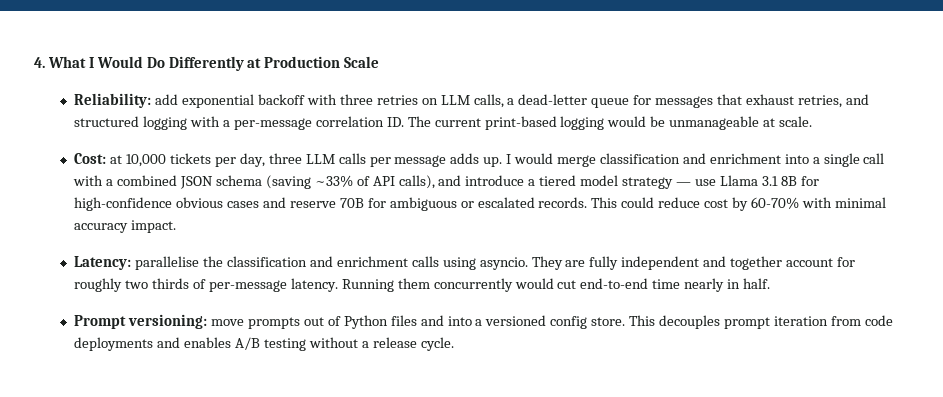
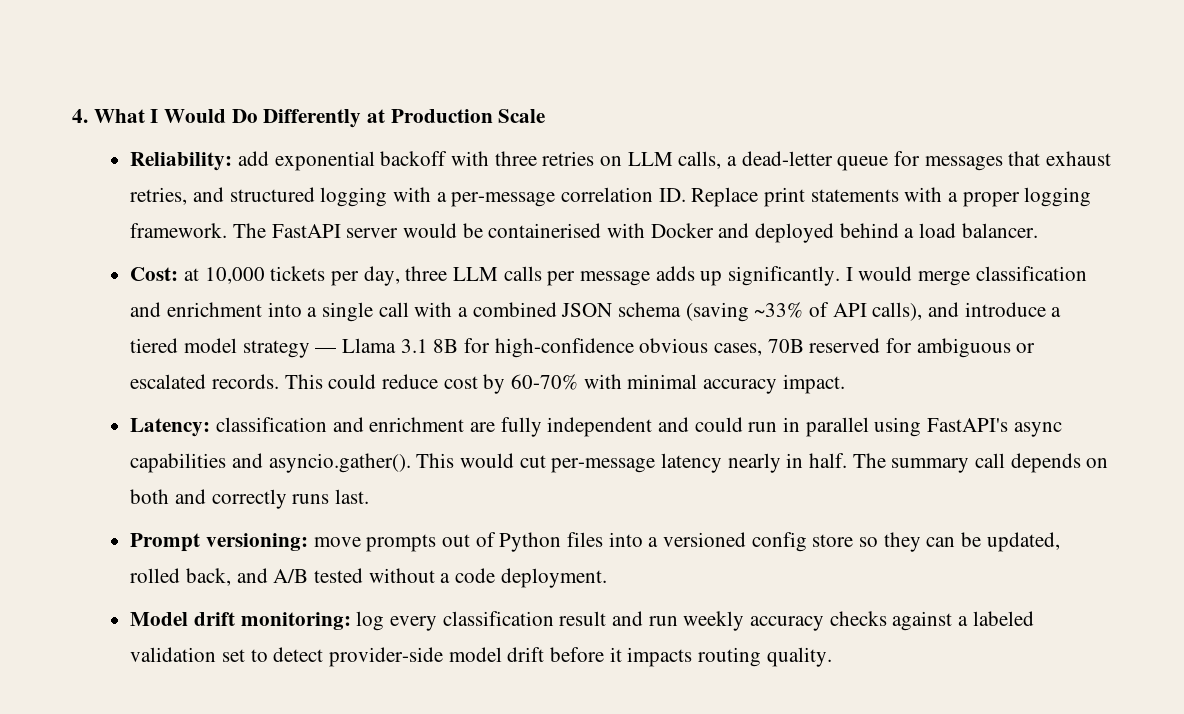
- Reliability: add exponential backoff with three retries on LLM calls, a dead-letter queue for messages that exhaust retries, and structured logging with a per-message correlation ID. The current print-based logging would be unmanageable at scale.
+ Reliability: add exponential backoff with three retries on LLM calls, a dead-letter queue for messages that exhaust retries, and structured logging with a per-message correlation ID. Replace print statements with a proper logging framework. The FastAPI server would be containerised with Docker and deployed behind a load balancer.
- Cost: at 10,000 tickets per day, three LLM calls per message adds up.
+ Cost: at 10,000 tickets per day, three LLM calls per message adds up significantly.
- I would merge classification and enrichment into a single call with a combined JSON schema (saving ~33% of API calls), and introduce a tiered model strategy — use Llama 3.1 8B for high-confidence obvious cases and reserve 70B for ambiguous or escalated records.
+ I would merge classification and enrichment into a single call with a combined JSON schema (saving ~33% of API calls), and introduce a tiered model strategy — Llama 3.1 8B for high-confidence obvious cases, 70B reserved for ambiguous or escalated records.
- Latency: parallelise the classification and enrichment calls using asyncio. They are fully independent and together account for roughly two thirds of per-message latency. Running them concurrently would cut end-to-end time nearly in half.
+ Latency: classification and enrichment are fully independent and could run in parallel using FastAPI's async capabilities and asyncio.gather(). This would cut per-message latency nearly in half. The summary call depends on both and correctly runs last.
- Prompt versioning: move prompts out of Python files and into a versioned config store. This decouples prompt iteration from code deployments and enables A/B testing without a release cycle.
+ Prompt versioning: move prompts out of Python files into a versioned config store so they can be updated, rolled back, and A/B tested without a code deployment.
+ Model drift monitoring: log every classification result and run weekly accuracy checks against a labeled validation set to detect provider-side model drift before it impacts routing quality.

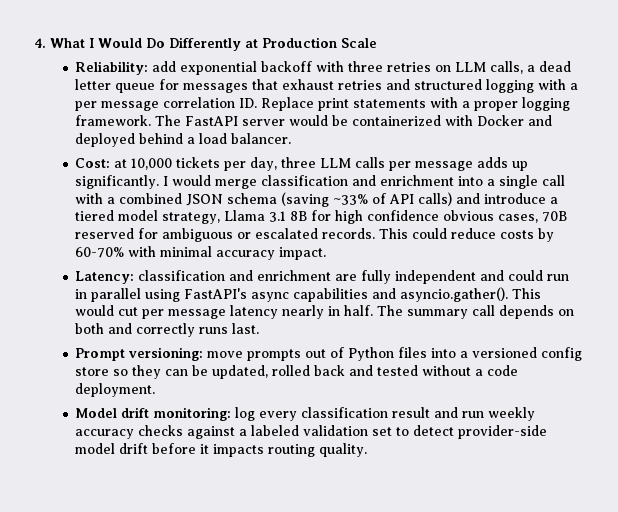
- Reliability: add exponential backoff with three retries on LLM calls, a dead-letter queue for messages that exhaust retries, and structured logging with a per-message correlation ID. Replace print statements with a proper logging framework.
+ Reliability: add exponential backoff with three retries on LLM calls, a dead letter queue for messages that exhaust retries and structured logging with a per message correlation ID. Replace print statements with a proper logging framework.
- The FastAPI server would be containerised with Docker and deployed behind a load balancer.
+ The FastAPI server would be containerized with Docker and deployed behind a load balancer.
- I would merge classification and enrichment into a single call with a combined JSON schema (saving ~33% of API calls), and introduce a tiered model strategy — Llama 3.1 8B for high-confidence obvious cases, 70B reserved for ambiguous or escalated records.
+ I would merge classification and enrichment into a single call with a combined JSON schema (saving ~33% of API calls) and introduce a tiered model strategy, Llama 3.1 8B for high confidence obvious cases, 70B reserved for ambiguous or escalated records.
- This could reduce cost by 60-70% with minimal accuracy impact.
+ This could reduce costs by 60-70% with minimal accuracy impact.
- Latency: classification and enrichment are fully independent and could run in parallel using FastAPI's async capabilities and asyncio.gather(). This would cut per-message latency nearly in half.
+ Latency: classification and enrichment are fully independent and could run in parallel using FastAPI's async capabilities and asyncio.gather(). This would cut per message latency nearly in half.
- Prompt versioning: move prompts out of Python files into a versioned config store so they can be updated, rolled back, and A/B tested without a code deployment.
+ Prompt versioning: move prompts out of Python files into a versioned config store so they can be updated, rolled back and tested without a code deployment.

